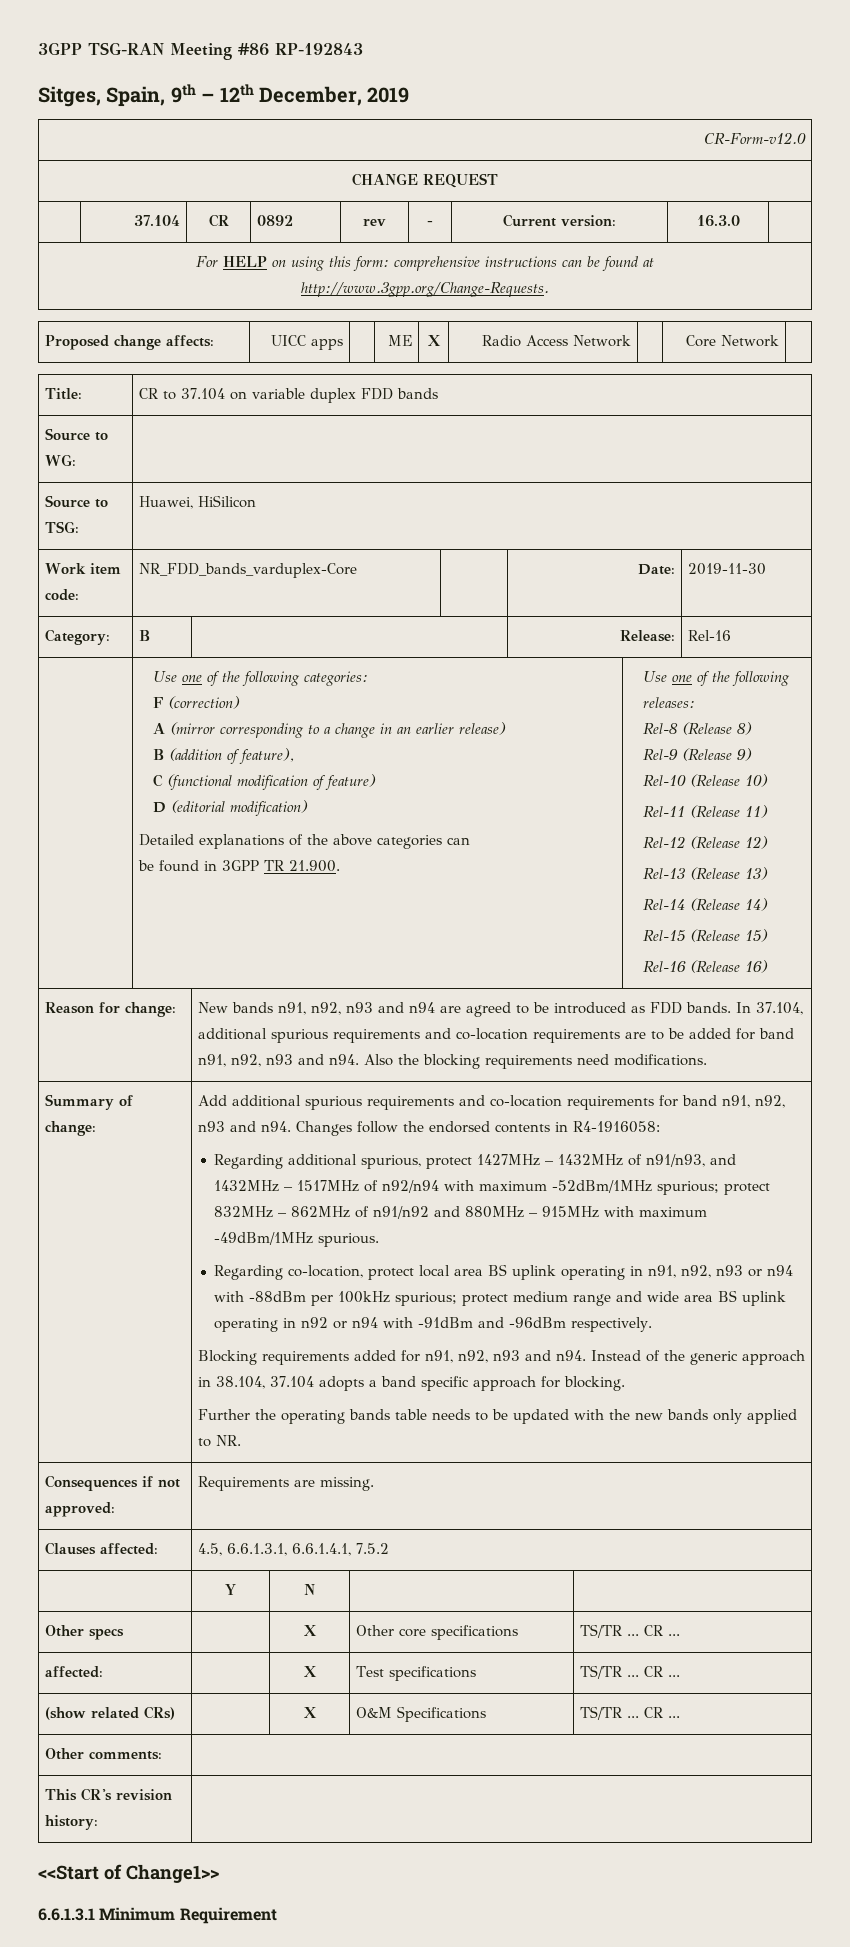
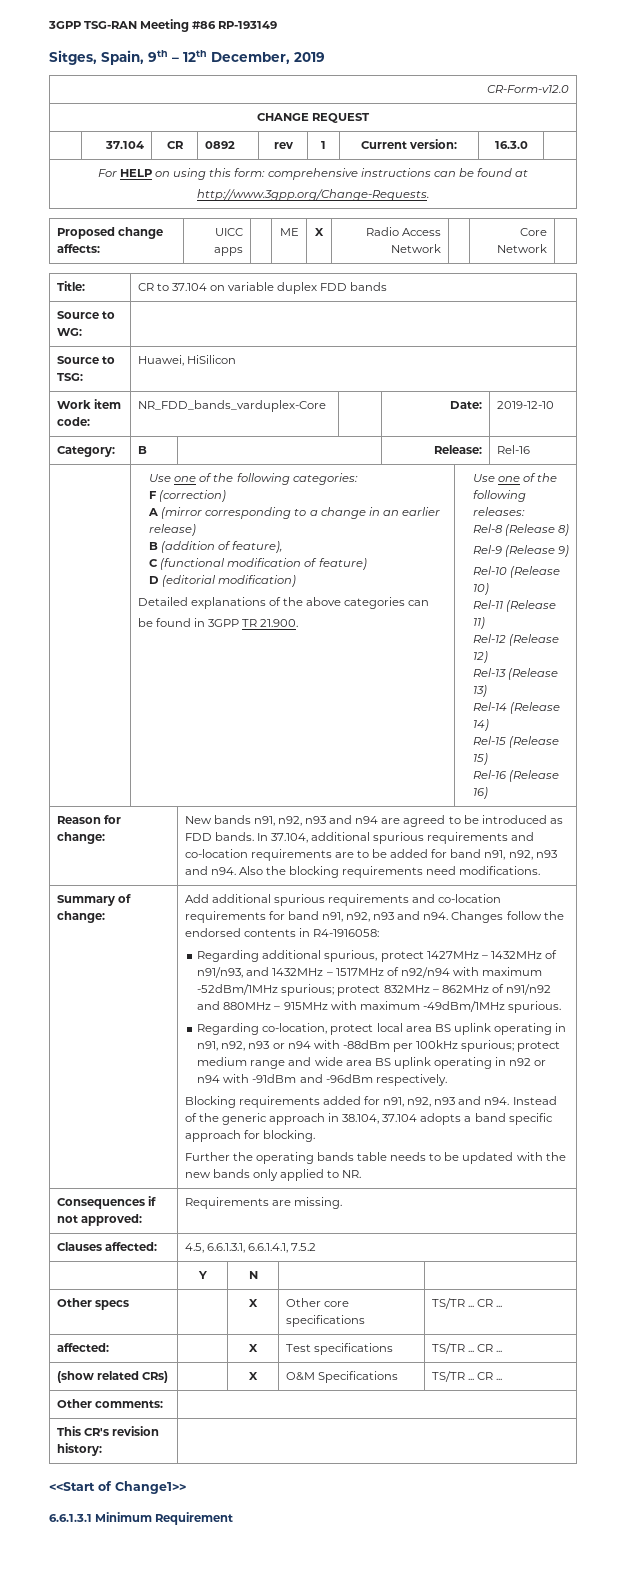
- 3GPP TSG-RAN Meeting #86 RP-192843
+ 3GPP TSG-RAN Meeting #86 RP-193149
- | 37.104 | CR | 0892 | rev | - | Current version: | 16.3.0 |
+ | 37.104 | CR | 0892 | rev | 1 | Current version: | 16.3.0 |
- Work item code: | NR_FDD_bands_varduplex-Core | | Date: | 2019-11-30
+ Work item code: | NR_FDD_bands_varduplex-Core | | Date: | 2019-12-10

